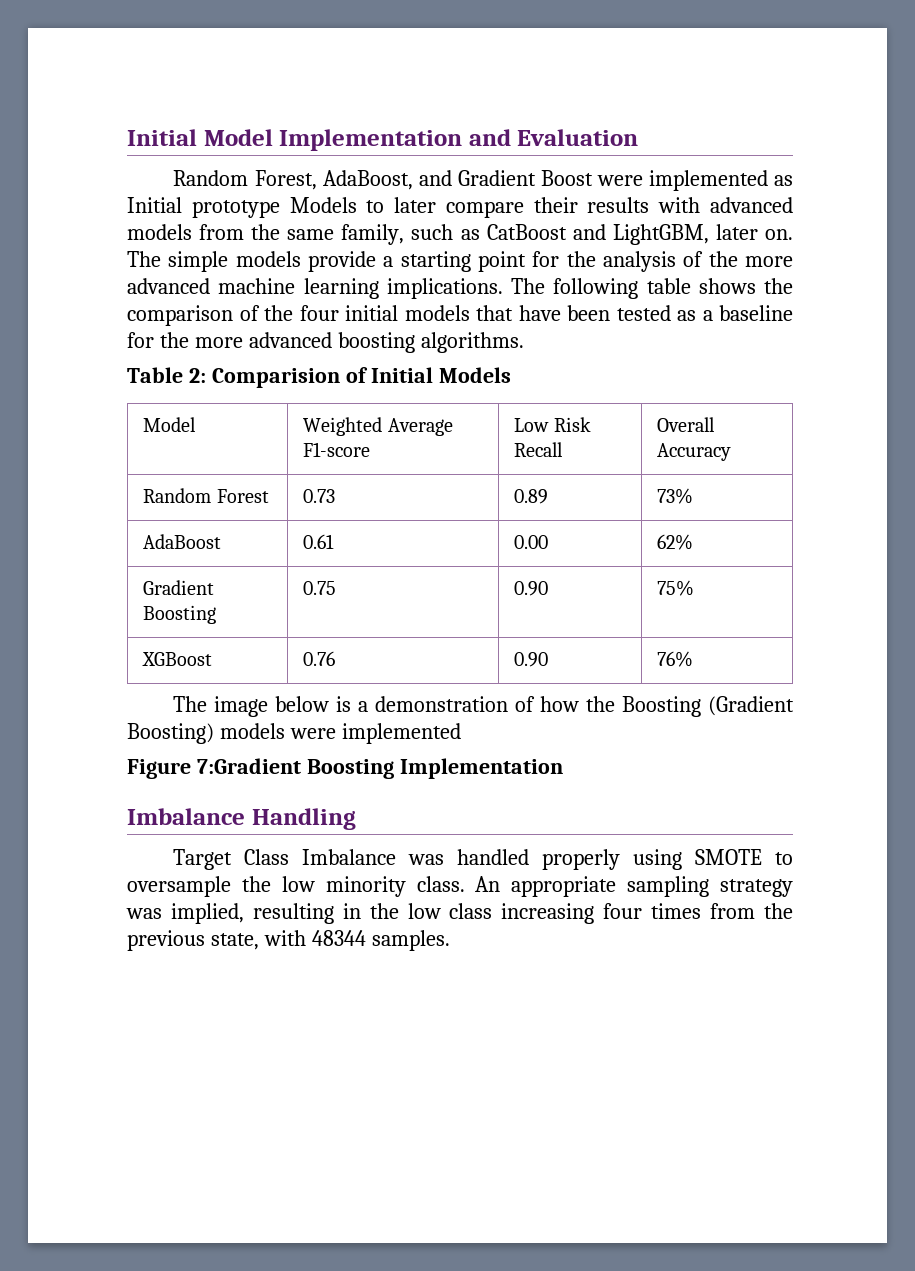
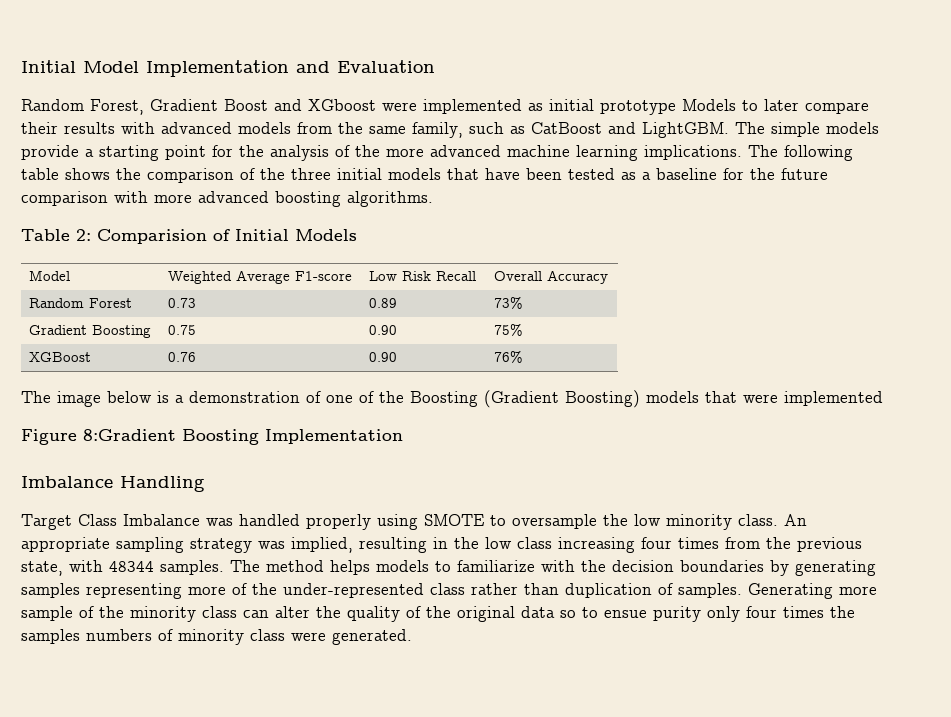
- Random Forest, AdaBoost, and Gradient Boost were implemented as Initial prototype Models to later compare their results with advanced models from the same family, such as CatBoost and LightGBM, later on.
+ Random Forest, Gradient Boost and XGboost were implemented as initial prototype Models to later compare their results with advanced models from the same family, such as CatBoost and LightGBM.
- The following table shows the comparison of the four initial models that have been tested as a baseline for the more advanced boosting algorithms.
+ The following table shows the comparison of the three initial models that have been tested as a baseline for the future comparison with more advanced boosting algorithms.
- AdaBoost | 0.61 | 0.00 | 62%
- The image below is a demonstration of how the Boosting (Gradient Boosting) models were implemented
+ The image below is a demonstration of one of the Boosting (Gradient Boosting) models that were implemented
- Figure 7:Gradient Boosting Implementation
+ Figure 8:Gradient Boosting Implementation
+ The method helps models to familiarize with the decision boundaries by generating samples representing more of the under-represented class rather than duplication of samples. Generating more sample of the minority class can alter the quality of the original data so to ensue purity only four times the samples numbers of minority class were generated.

